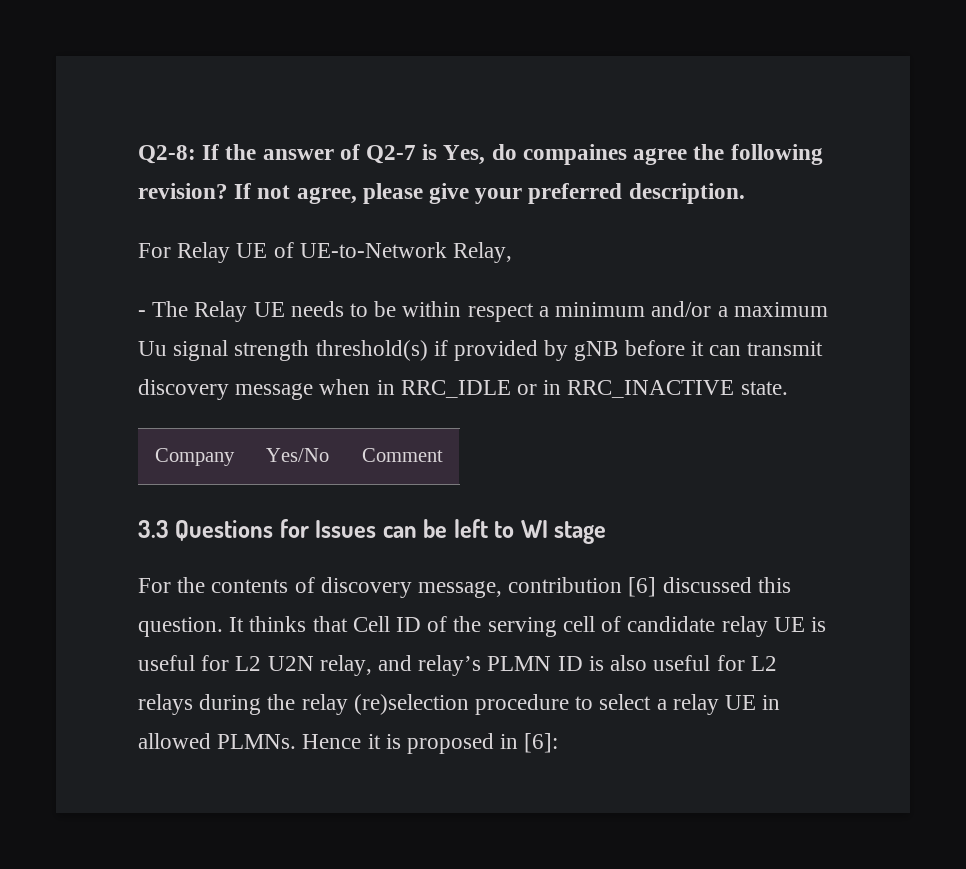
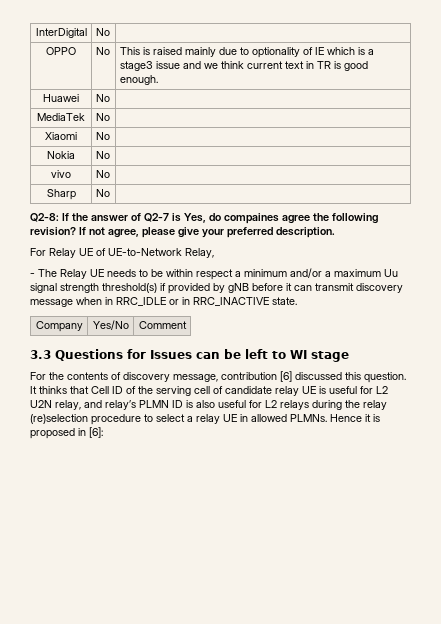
+ InterDigital | No |
+ OPPO | No | This is raised mainly due to optionality of IE which is a stage3 issue and we think current text in TR is good enough.
+ Huawei | No |
+ MediaTek | No |
+ Xiaomi | No |
+ Nokia | No |
+ vivo | No |
+ Sharp | No |

